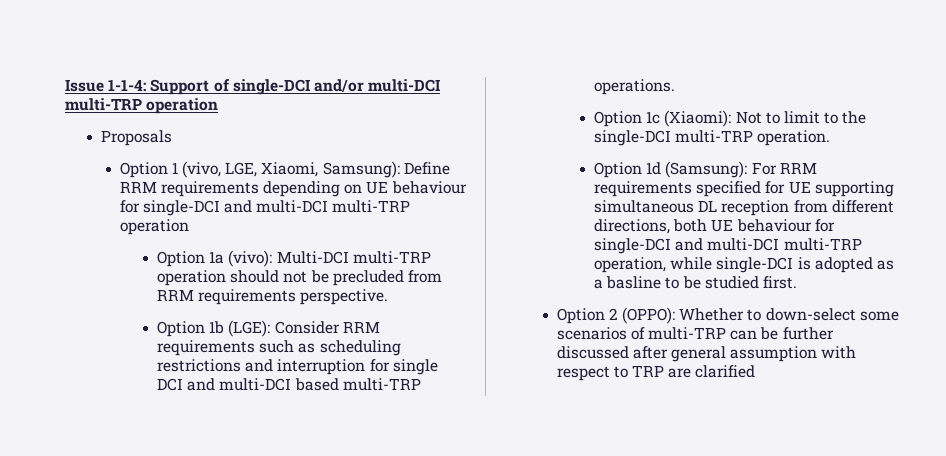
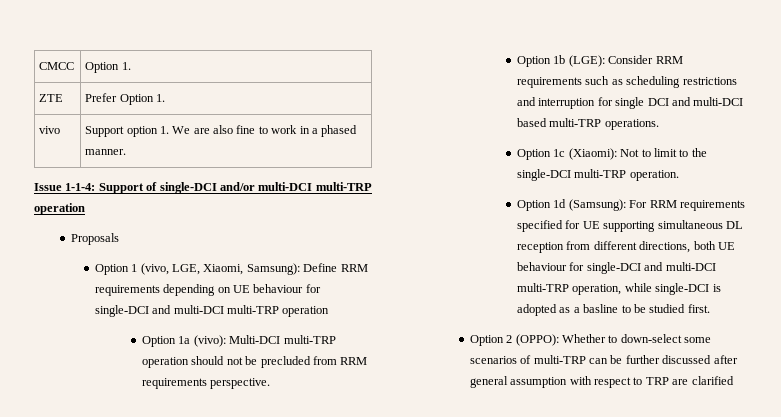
+ CMCC | Option 1.
+ ZTE | Prefer Option 1.
+ vivo | Support option 1. We are also fine to work in a phased manner.

